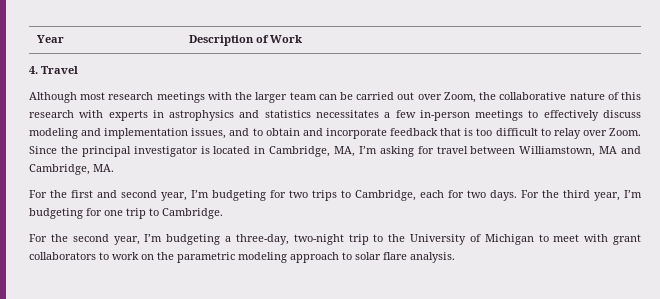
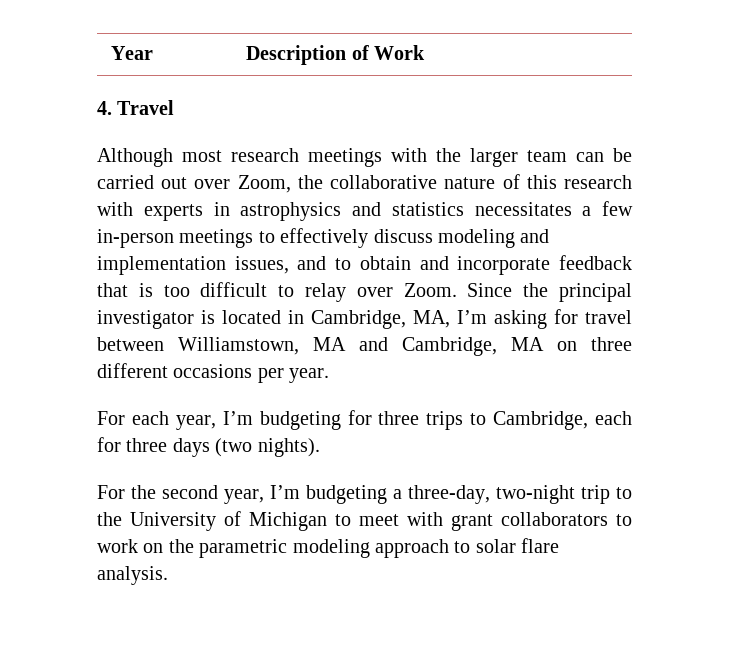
- Since the principal investigator is located in Cambridge, MA, I’m asking for travel between Williamstown, MA and Cambridge, MA.
- For the first and second year, I’m budgeting for two trips to Cambridge, each for two days. For the third year, I’m budgeting for one trip to Cambridge.
+ Since the principal investigator is located in Cambridge, MA, I’m asking for travel between Williamstown, MA and Cambridge, MA on three different occasions per year.
+ For each year, I’m budgeting for three trips to Cambridge, each for three days (two nights).

